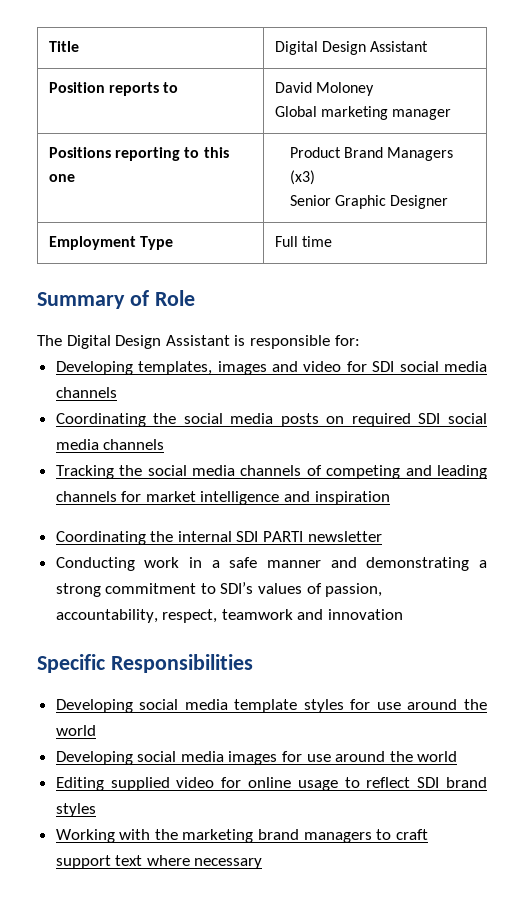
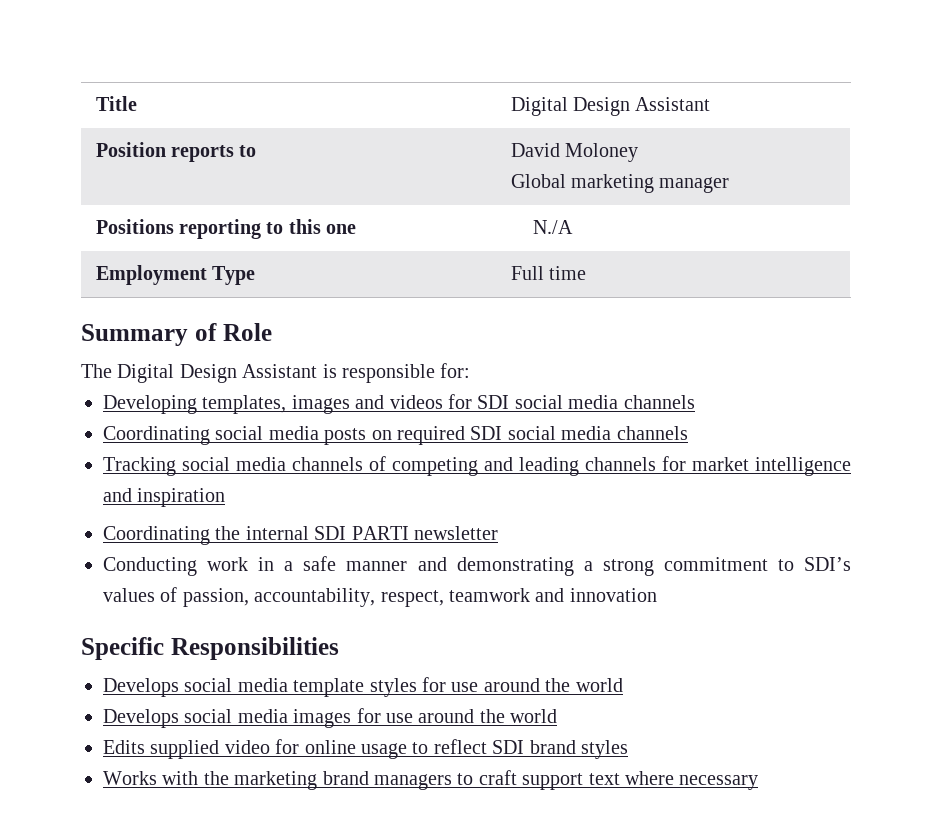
- Positions reporting to this one | Product Brand Managers (x3)
- Senior Graphic Designer
+ Positions reporting to this one | N./A
- Developing templates, images and video for SDI social media channels
+ Developing templates, images and videos for SDI social media channels
- Coordinating the social media posts on required SDI social media channels
+ Coordinating social media posts on required SDI social media channels
- Tracking the social media channels of competing and leading channels for market intelligence and inspiration
+ Tracking social media channels of competing and leading channels for market intelligence and inspiration
- Developing social media template styles for use around the world
+ Develops social media template styles for use around the world
- Developing social media images for use around the world
+ Develops social media images for use around the world
- Editing supplied video for online usage to reflect SDI brand styles
+ Edits supplied video for online usage to reflect SDI brand styles
- Working with the marketing brand managers to craft support text where necessary
+ Works with the marketing brand managers to craft support text where necessary

